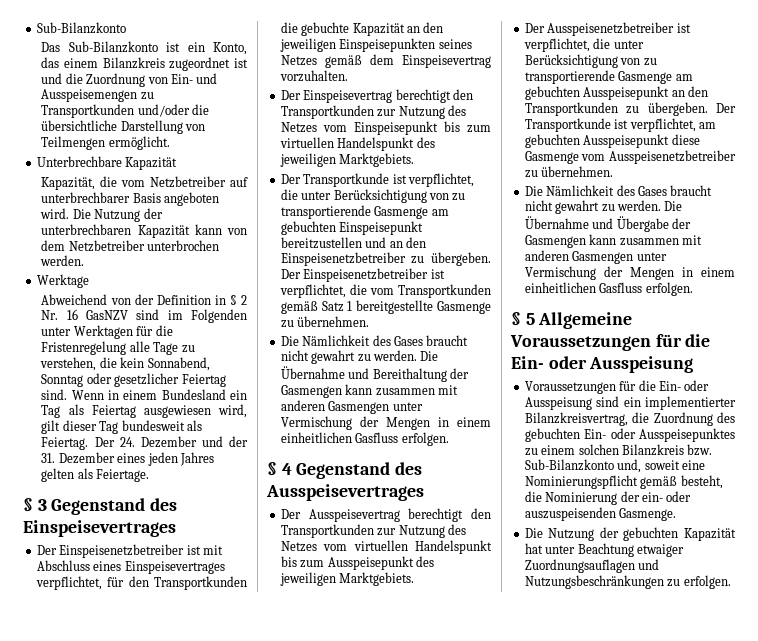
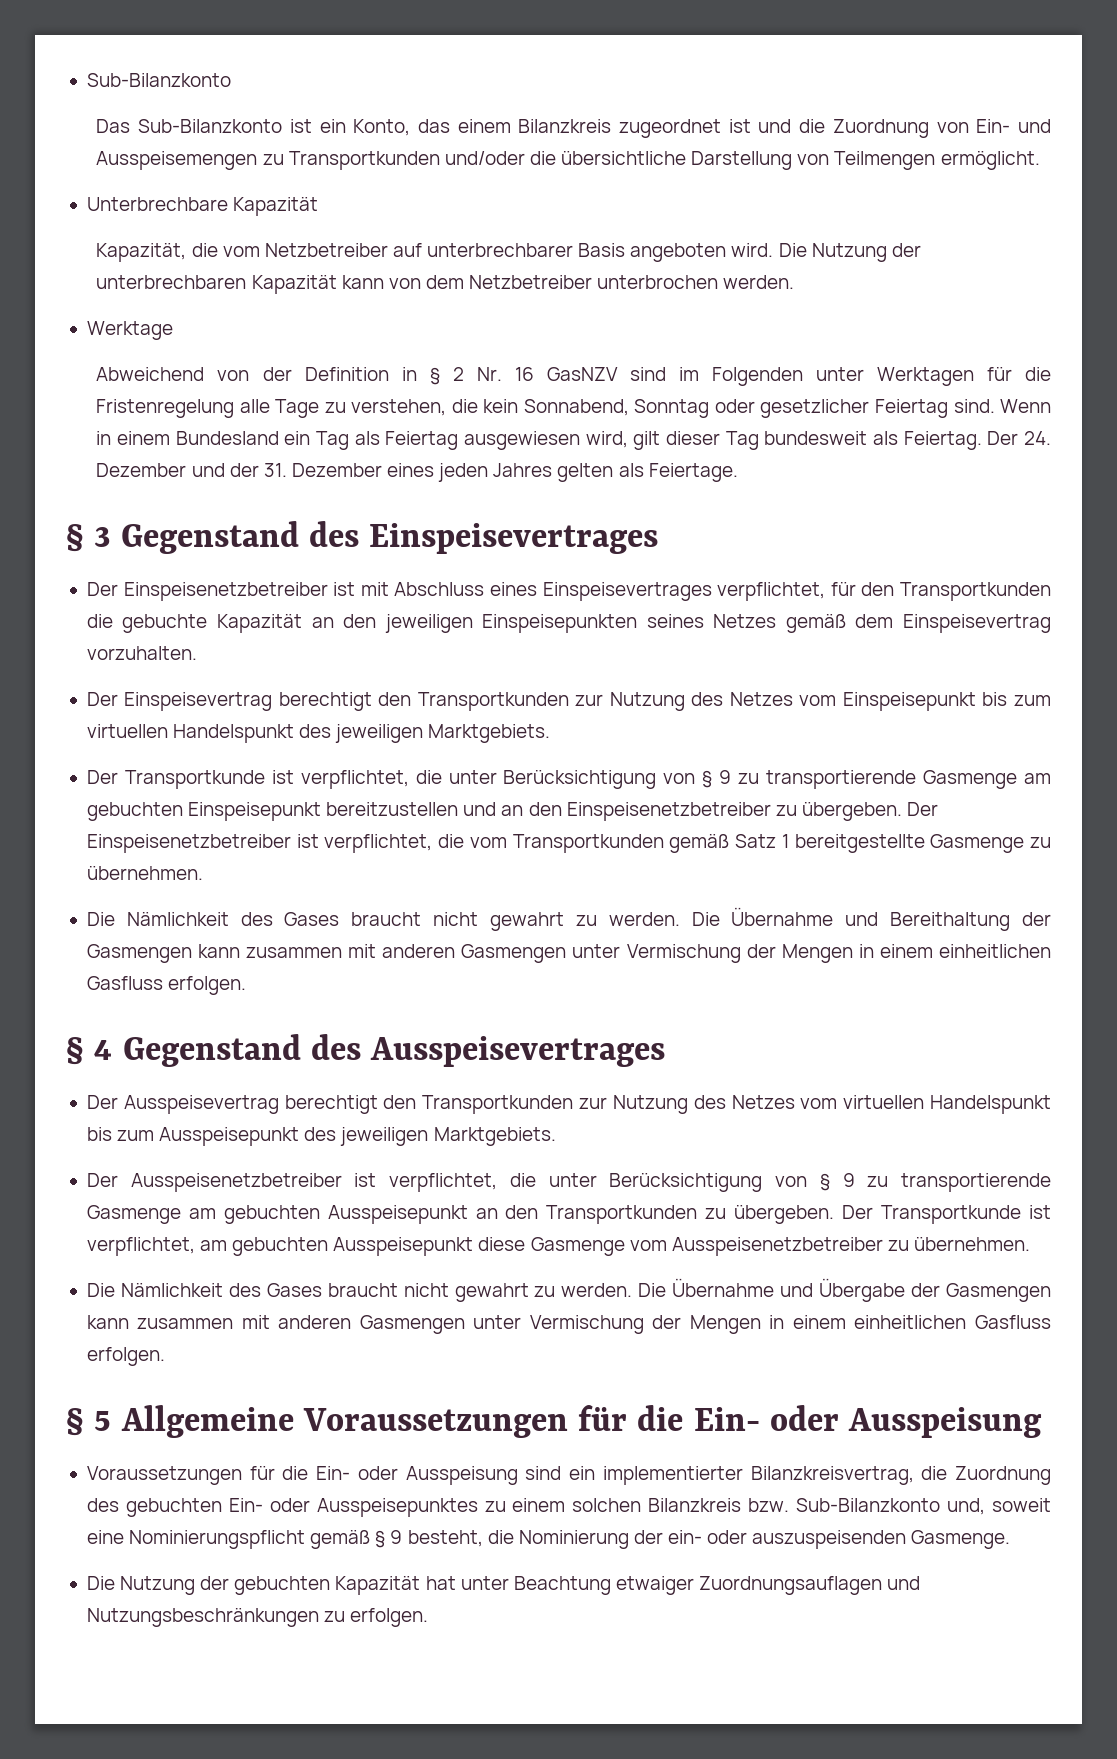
- Der Transportkunde ist verpflichtet, die unter Berücksichtigung von zu transportierende Gasmenge am gebuchten Einspeisepunkt bereitzustellen und an den Einspeisenetzbetreiber zu übergeben.
+ Der Transportkunde ist verpflichtet, die unter Berücksichtigung von § 9 zu transportierende Gasmenge am gebuchten Einspeisepunkt bereitzustellen und an den Einspeisenetzbetreiber zu übergeben.
- Der Ausspeisenetzbetreiber ist verpflichtet, die unter Berücksichtigung von zu transportierende Gasmenge am gebuchten Ausspeisepunkt an den Transportkunden zu übergeben.
+ Der Ausspeisenetzbetreiber ist verpflichtet, die unter Berücksichtigung von § 9 zu transportierende Gasmenge am gebuchten Ausspeisepunkt an den Transportkunden zu übergeben.
- Voraussetzungen für die Ein- oder Ausspeisung sind ein implementierter Bilanzkreisvertrag, die Zuordnung des gebuchten Ein- oder Ausspeisepunktes zu einem solchen Bilanzkreis bzw. Sub-Bilanzkonto und, soweit eine Nominierungspflicht gemäß besteht, die Nominierung der ein- oder auszuspeisenden Gasmenge.
+ Voraussetzungen für die Ein- oder Ausspeisung sind ein implementierter Bilanzkreisvertrag, die Zuordnung des gebuchten Ein- oder Ausspeisepunktes zu einem solchen Bilanzkreis bzw. Sub-Bilanzkonto und, soweit eine Nominierungspflicht gemäß § 9 besteht, die Nominierung der ein- oder auszuspeisenden Gasmenge.

